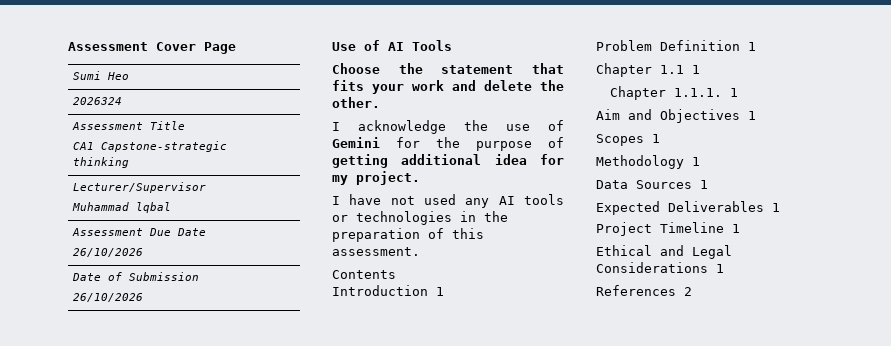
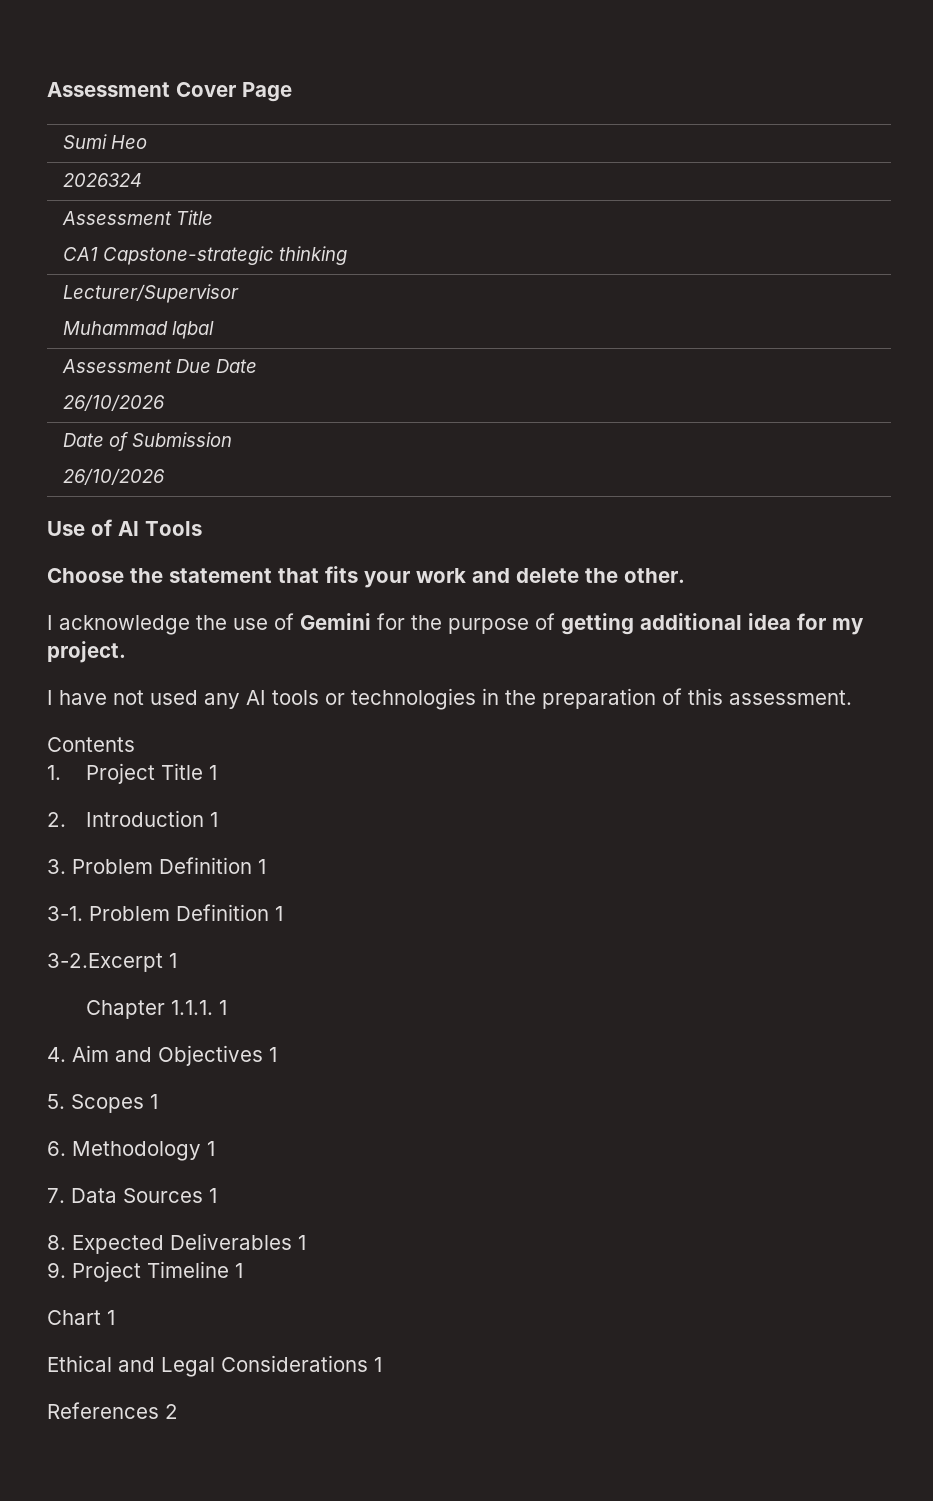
- Introduction 1
+ 1. Project Title 1
+ 2. Introduction 1
- Problem Definition 1
- Chapter 1.1 1
+ 3. Problem Definition 1
+ 3-1. Problem Definition 1
+ 3-2.Excerpt 1
- Aim and Objectives 1
+ 4. Aim and Objectives 1
- Scopes 1
+ 5. Scopes 1
- Methodology 1
+ 6. Methodology 1
- Data Sources 1
+ 7. Data Sources 1
- Expected Deliverables 1
+ 8. Expected Deliverables 1
- Project Timeline 1
+ 9. Project Timeline 1
+ Chart 1

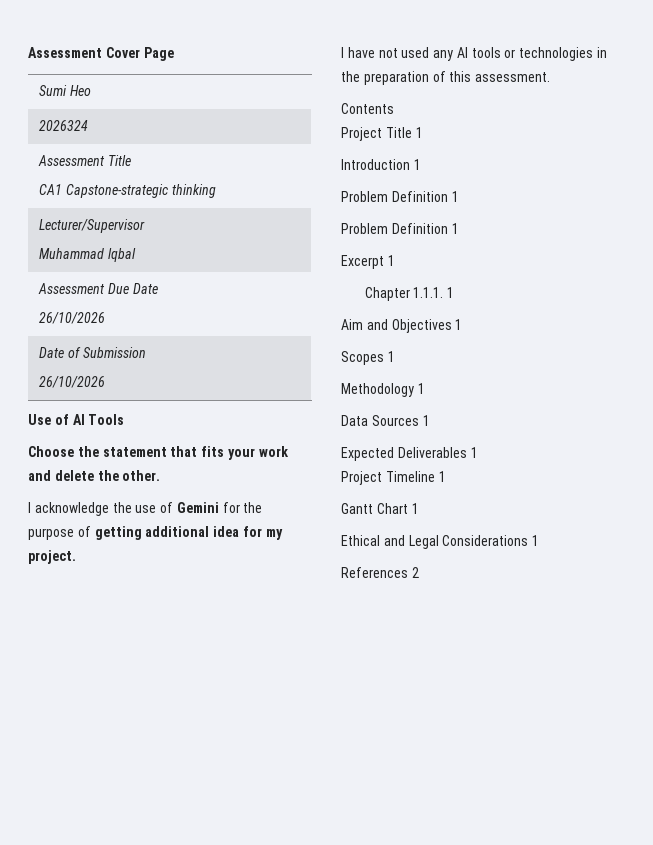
- 1. Project Title 1
+ Project Title 1
- 2. Introduction 1
- 3. Problem Definition 1
- 3-1. Problem Definition 1
- 3-2.Excerpt 1
+ Introduction 1
+ Problem Definition 1
+ Problem Definition 1
+ Excerpt 1
- 4. Aim and Objectives 1
+ Aim and Objectives 1
- 5. Scopes 1
+ Scopes 1
- 6. Methodology 1
+ Methodology 1
- 7. Data Sources 1
+ Data Sources 1
- 8. Expected Deliverables 1
+ Expected Deliverables 1
- 9. Project Timeline 1
+ Project Timeline 1
- Chart 1
+ Gantt Chart 1

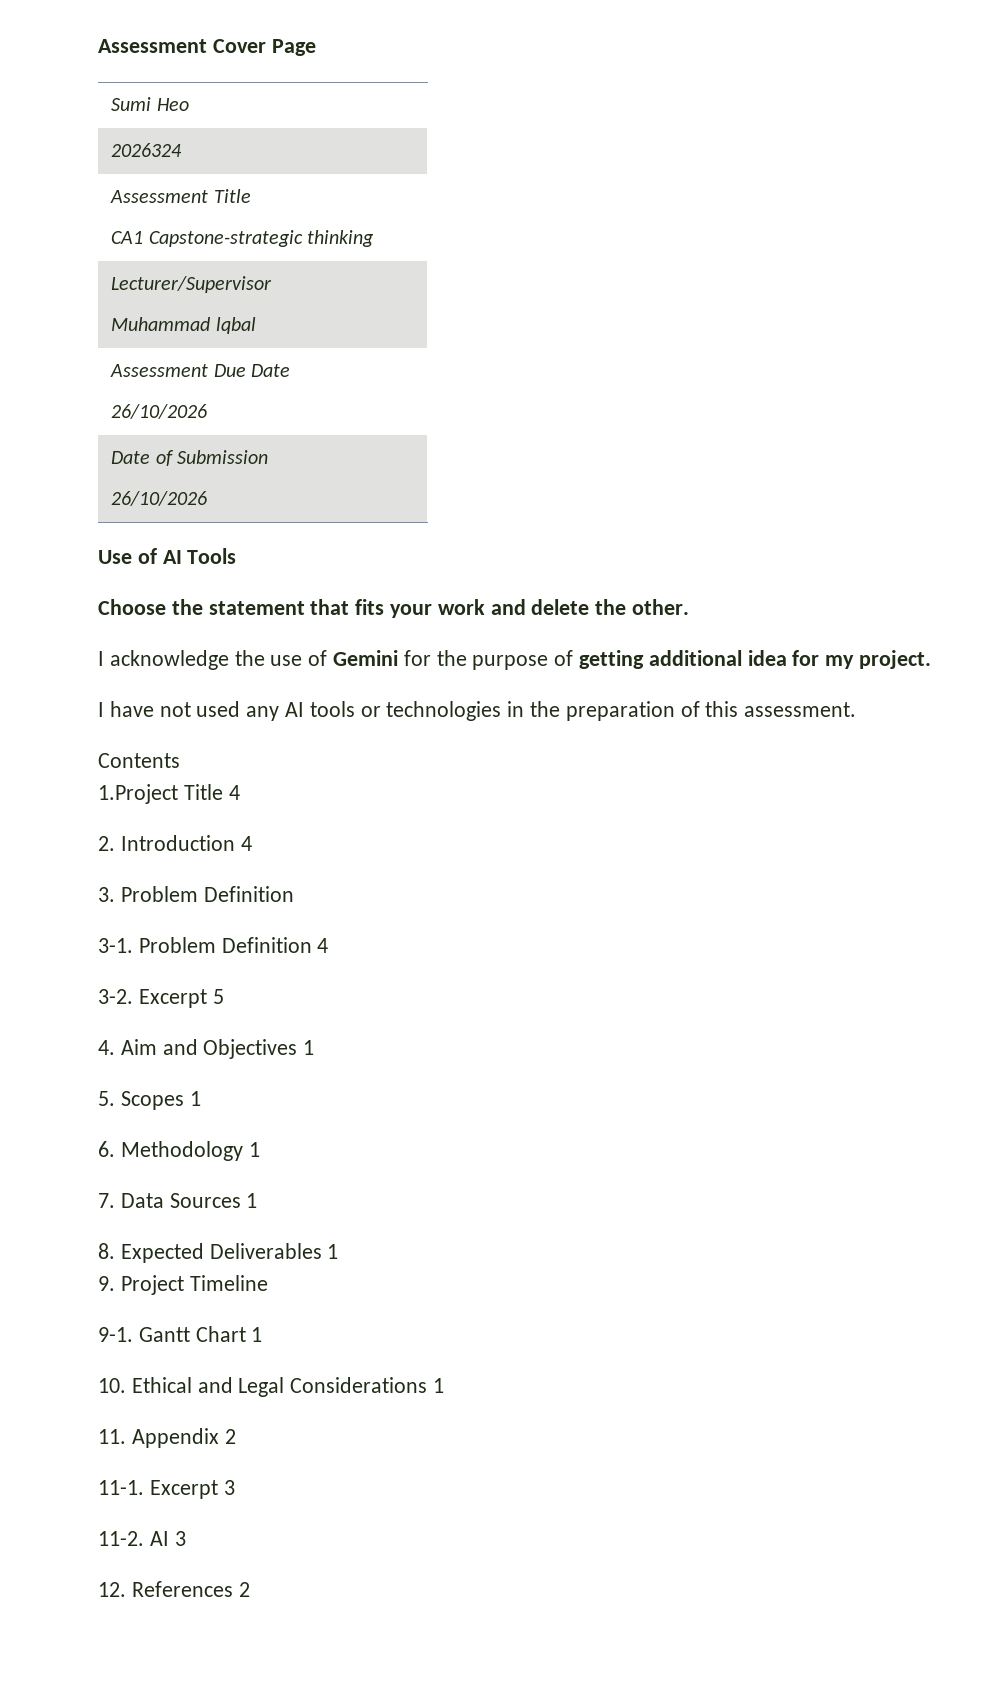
- Project Title 1
- Introduction 1
- Problem Definition 1
- Problem Definition 1
- Excerpt 1
- Chapter 1.1.1. 1
- Aim and Objectives 1
+ 1.Project Title 4
+ 2. Introduction 4
+ 3. Problem Definition
+ 3-1. Problem Definition 4
+ 3-2. Excerpt 5
+ 4. Aim and Objectives 1
- Scopes 1
+ 5. Scopes 1
- Methodology 1
+ 6. Methodology 1
- Data Sources 1
+ 7. Data Sources 1
- Expected Deliverables 1
+ 8. Expected Deliverables 1
- Project Timeline 1
- Gantt Chart 1
+ 9. Project Timeline
+ 9-1. Gantt Chart 1
- Ethical and Legal Considerations 1
+ 10. Ethical and Legal Considerations 1
- References 2
+ 11. Appendix 2
+ 11-1. Excerpt 3
+ 11-2. AI 3
+ 12. References 2

